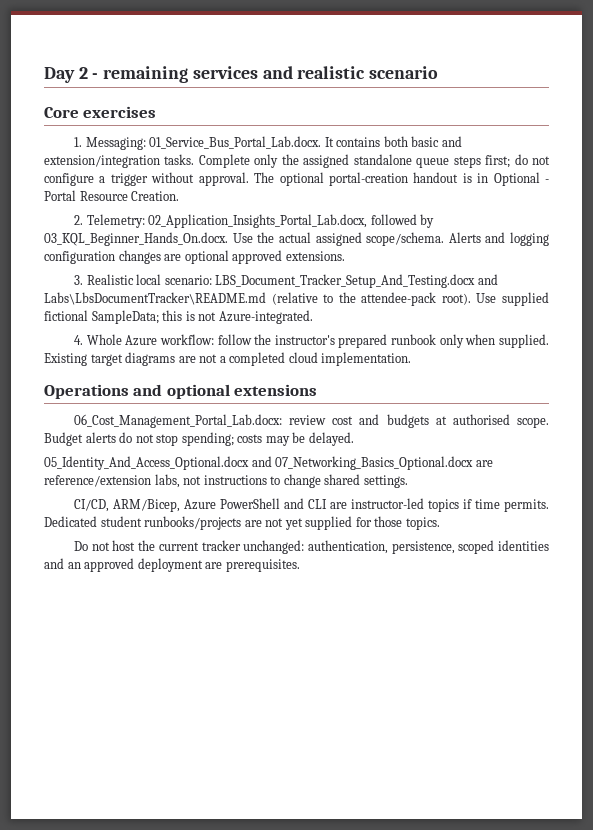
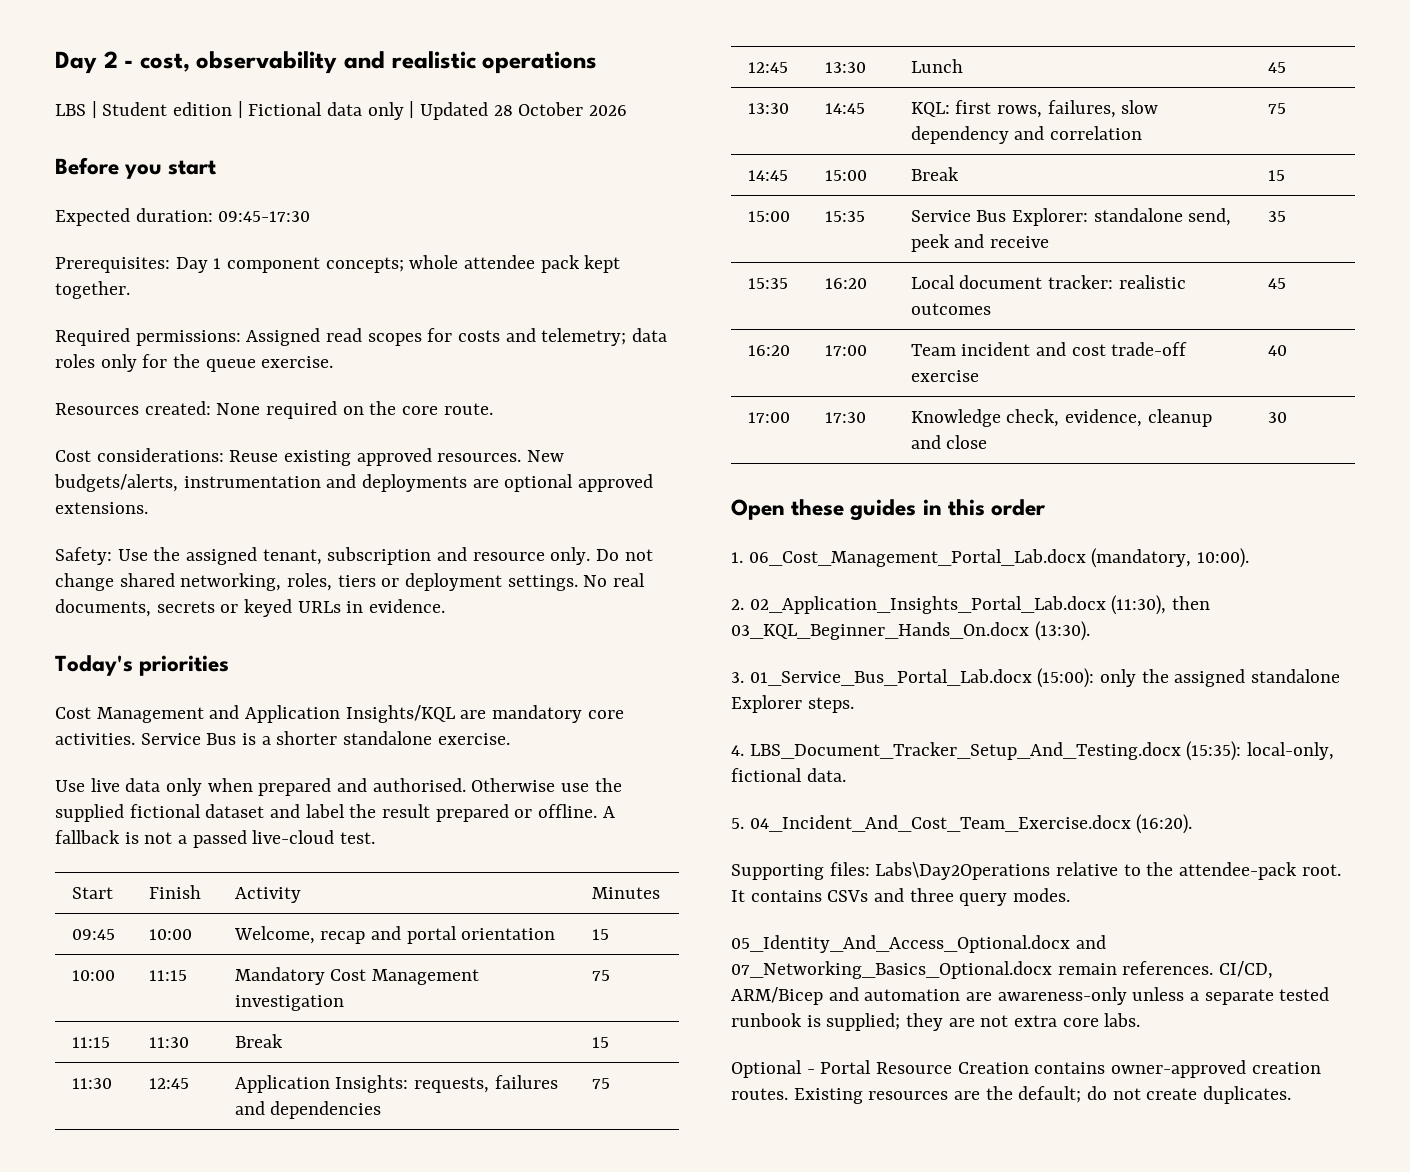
- Day 2 - remaining services and realistic scenario
- Core exercises
- 1. Messaging: 01_Service_Bus_Portal_Lab.docx. It contains both basic and extension/integration tasks. Complete only the assigned standalone queue steps first; do not configure a trigger without approval. The optional portal-creation handout is in Optional - Portal Resource Creation.
- 2. Telemetry: 02_Application_Insights_Portal_Lab.docx, followed by 03_KQL_Beginner_Hands_On.docx. Use the actual assigned scope/schema. Alerts and logging configuration changes are optional approved extensions.
- 3. Realistic local scenario: LBS_Document_Tracker_Setup_And_Testing.docx and Labs\LbsDocumentTracker\README.md (relative to the attendee-pack root). Use supplied fictional SampleData; this is not Azure-integrated.
- 4. Whole Azure workflow: follow the instructor's prepared runbook only when supplied. Existing target diagrams are not a completed cloud implementation.
- Operations and optional extensions
- 06_Cost_Management_Portal_Lab.docx: review cost and budgets at authorised scope. Budget alerts do not stop spending; costs may be delayed.
- 05_Identity_And_Access_Optional.docx and 07_Networking_Basics_Optional.docx are reference/extension labs, not instructions to change shared settings.
- CI/CD, ARM/Bicep, Azure PowerShell and CLI are instructor-led topics if time permits. Dedicated student runbooks/projects are not yet supplied for those topics.
- Do not host the current tracker unchanged: authentication, persistence, scoped identities and an approved deployment are prerequisites.
+ Day 2 - cost, observability and realistic operations
+ LBS | Student edition | Fictional data only | Updated 28 October 2026
+ Before you start
+ Expected duration: 09:45-17:30
+ Prerequisites: Day 1 component concepts; whole attendee pack kept together.
+ Required permissions: Assigned read scopes for costs and telemetry; data roles only for the queue exercise.
+ Resources created: None required on the core route.
+ Cost considerations: Reuse existing approved resources. New budgets/alerts, instrumentation and deployments are optional approved extensions.
+ Safety: Use the assigned tenant, subscription and resource only. Do not change shared networking, roles, tiers or deployment settings. No real documents, secrets or keyed URLs in evidence.
+ Today's priorities
+ Cost Management and Application Insights/KQL are mandatory core activities. Service Bus is a shorter standalone exercise.
+ Use live data only when prepared and authorised. Otherwise use the supplied fictional dataset and label the result prepared or offline. A fallback is not a passed live-cloud test.
+ Start | Finish | Activity | Minutes
+ 09:45 | 10:00 | Welcome, recap and portal orientation | 15
+ 10:00 | 11:15 | Mandatory Cost Management investigation | 75
+ 11:15 | 11:30 | Break | 15
+ 11:30 | 12:45 | Application Insights: requests, failures and dependencies | 75
+ 12:45 | 13:30 | Lunch | 45
+ 13:30 | 14:45 | KQL: first rows, failures, slow dependency and correlation | 75
+ 14:45 | 15:00 | Break | 15
+ 15:00 | 15:35 | Service Bus Explorer: standalone send, peek and receive | 35
+ 15:35 | 16:20 | Local document tracker: realistic outcomes | 45
+ 16:20 | 17:00 | Team incident and cost trade-off exercise | 40
+ 17:00 | 17:30 | Knowledge check, evidence, cleanup and close | 30
+ Open these guides in this order
+ 1. 06_Cost_Management_Portal_Lab.docx (mandatory, 10:00).
+ 2. 02_Application_Insights_Portal_Lab.docx (11:30), then 03_KQL_Beginner_Hands_On.docx (13:30).
+ 3. 01_Service_Bus_Portal_Lab.docx (15:00): only the assigned standalone Explorer steps.
+ 4. LBS_Document_Tracker_Setup_And_Testing.docx (15:35): local-only, fictional data.
+ 5. 04_Incident_And_Cost_Team_Exercise.docx (16:20).
+ Supporting files: Labs\Day2Operations relative to the attendee-pack root. It contains CSVs and three query modes.
+ 05_Identity_And_Access_Optional.docx and 07_Networking_Basics_Optional.docx remain references. CI/CD, ARM/Bicep and automation are awareness-only unless a separate tested runbook is supplied; they are not extra core labs.
+ Optional - Portal Resource Creation contains owner-approved creation routes. Existing resources are the default; do not create duplicates.

